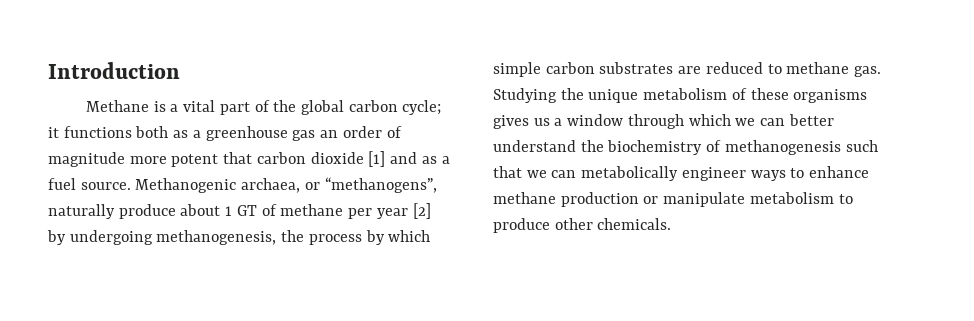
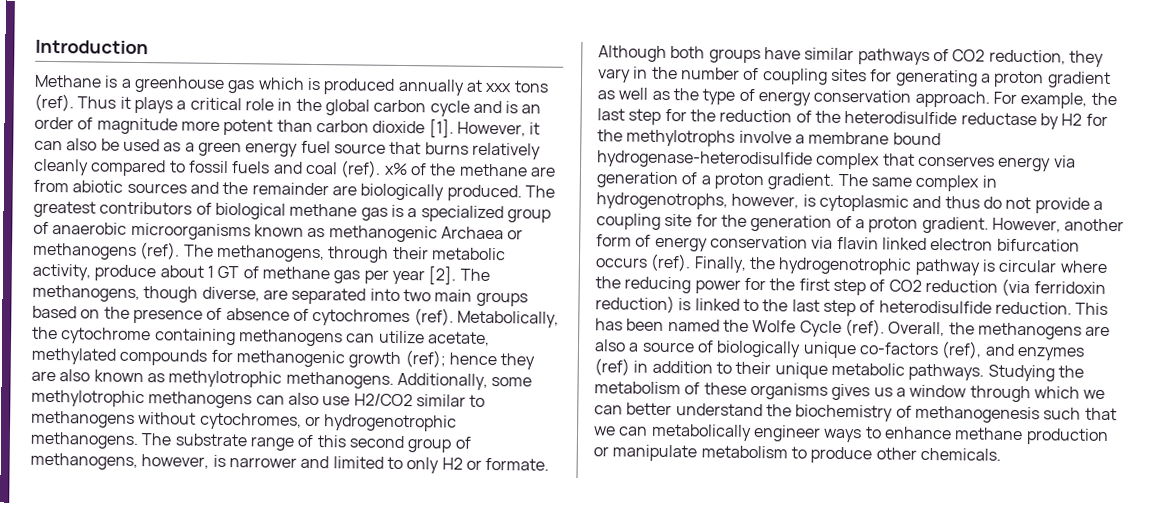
- Methane is a vital part of the global carbon cycle; it functions both as a greenhouse gas an order of magnitude more potent that carbon dioxide [1] and as a fuel source. Methanogenic archaea, or “methanogens”, naturally produce about 1 GT of methane per year [2] by undergoing methanogenesis, the process by which simple carbon substrates are reduced to methane gas.
+ Methane is a greenhouse gas which is produced annually at xxx tons (ref). Thus it plays a critical role in the global carbon cycle and is an order of magnitude more potent than carbon dioxide [1]. However, it can also be used as a green energy fuel source that burns relatively cleanly compared to fossil fuels and coal (ref). x% of the methane are from abiotic sources and the remainder are biologically produced. The greatest contributors of biological methane gas is a specialized group of anaerobic microorganisms known as methanogenic Archaea or methanogens (ref). The methanogens, through their metabolic activity, produce about 1 GT of methane gas per year [2]. The methanogens, though diverse, are separated into two main groups based on the presence of absence of cytochromes (ref). Metabolically, the cytochrome containing methanogens can utilize acetate, methylated compounds for methanogenic growth (ref); hence they are also known as methylotrophic methanogens. Additionally, some methylotrophic methanogens can also use H2/CO2 similar to methanogens without cytochromes, or hydrogenotrophic methanogens. The substrate range of this second group of methanogens, however, is narrower and limited to only H2 or formate. Although both groups have similar pathways of CO2 reduction, they vary in the number of coupling sites for generating a proton gradient as well as the type of energy conservation approach. For example, the last step for the reduction of the heterodisulfide reductase by H2 for the methylotrophs involve a membrane bound hydrogenase-heterodisulfide complex that conserves energy via generation of a proton gradient. The same complex in hydrogenotrophs, however, is cytoplasmic and thus do not provide a coupling site for the generation of a proton gradient. However, another form of energy conservation via flavin linked electron bifurcation occurs (ref). Finally, the hydrogenotrophic pathway is circular where the reducing power for the first step of CO2 reduction (via ferridoxin reduction) is linked to the last step of heterodisulfide reduction. This has been named the Wolfe Cycle (ref). Overall, the methanogens are also a source of biologically unique co-factors (ref), and enzymes (ref) in addition to their unique metabolic pathways.
- Studying the unique metabolism of these organisms gives us a window through which we can better understand the biochemistry of methanogenesis such that we can metabolically engineer ways to enhance methane production or manipulate metabolism to produce other chemicals.
+ Studying the metabolism of these organisms gives us a window through which we can better understand the biochemistry of methanogenesis such that we can metabolically engineer ways to enhance methane production or manipulate metabolism to produce other chemicals.

